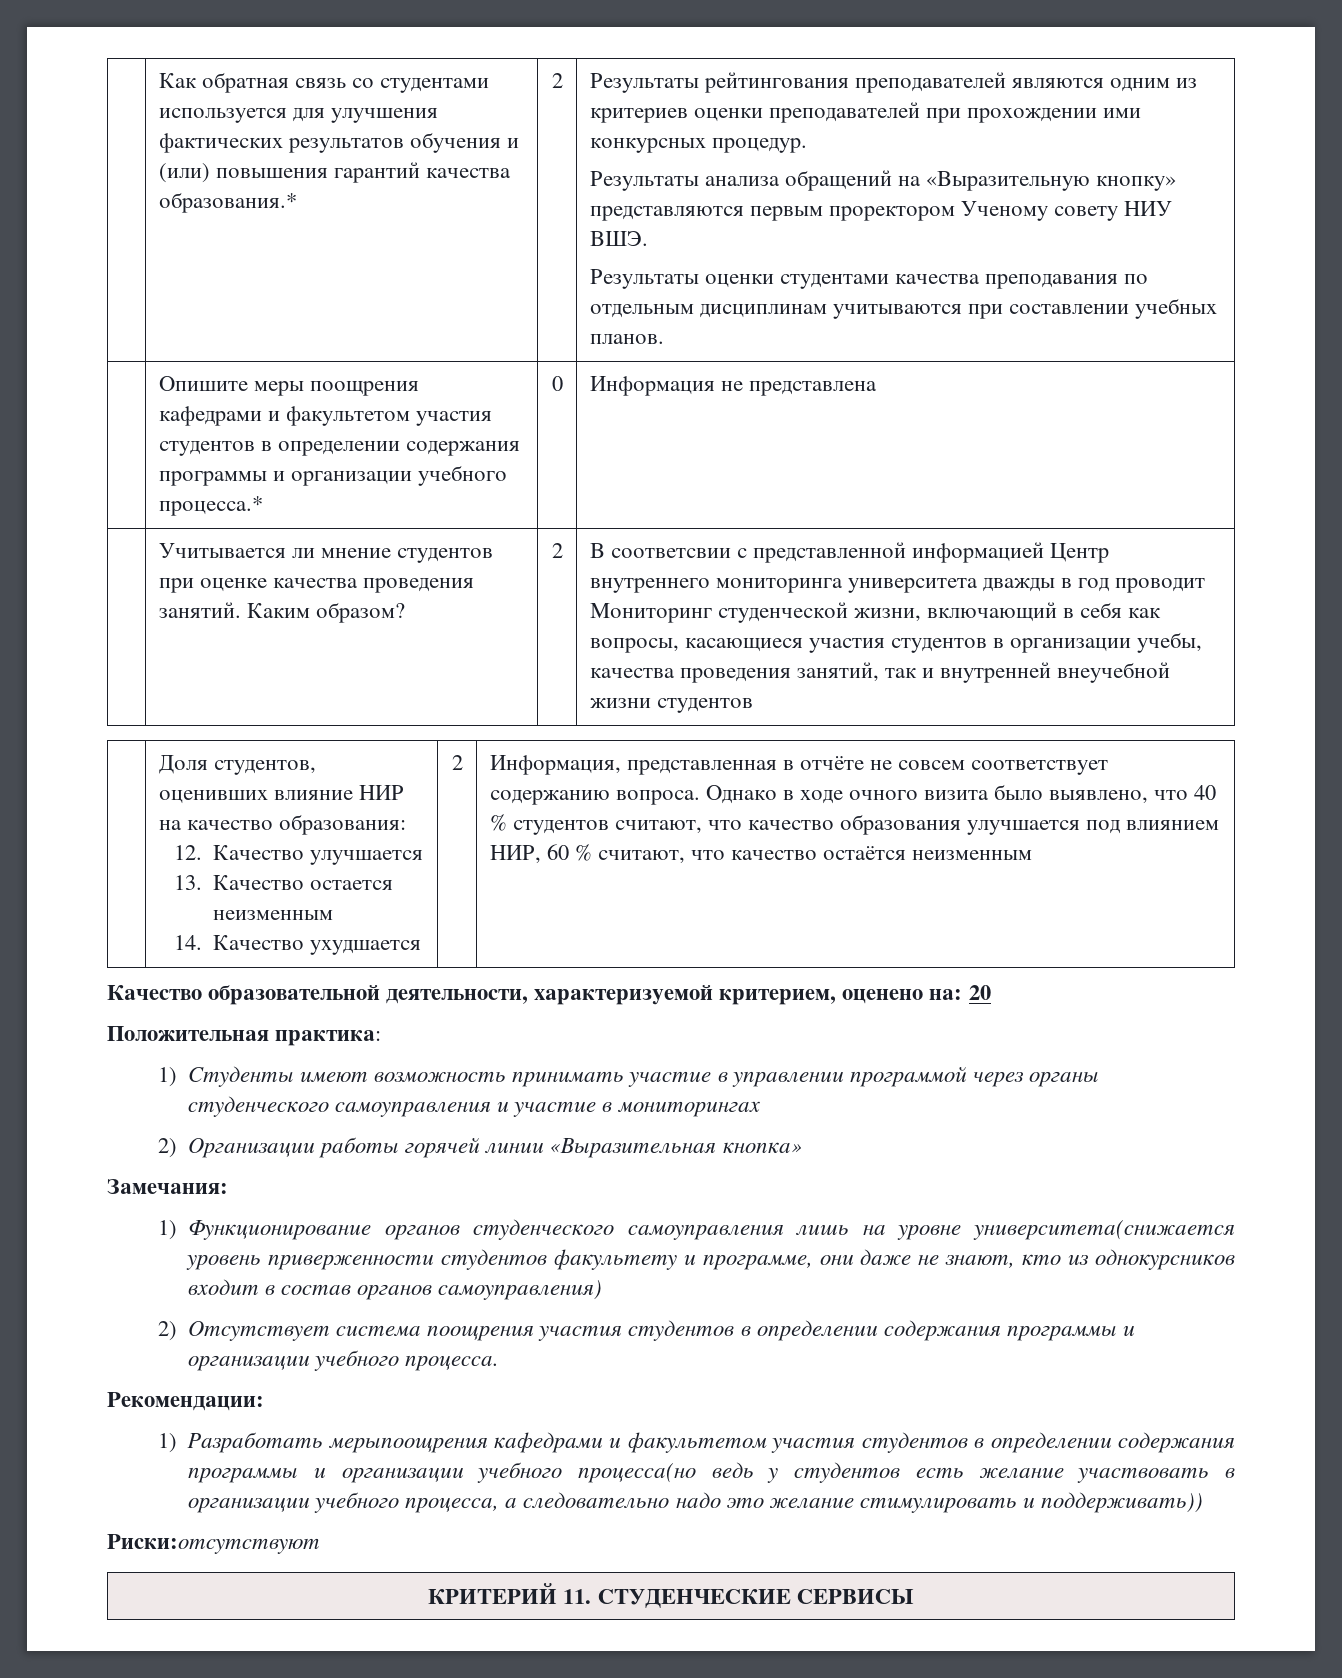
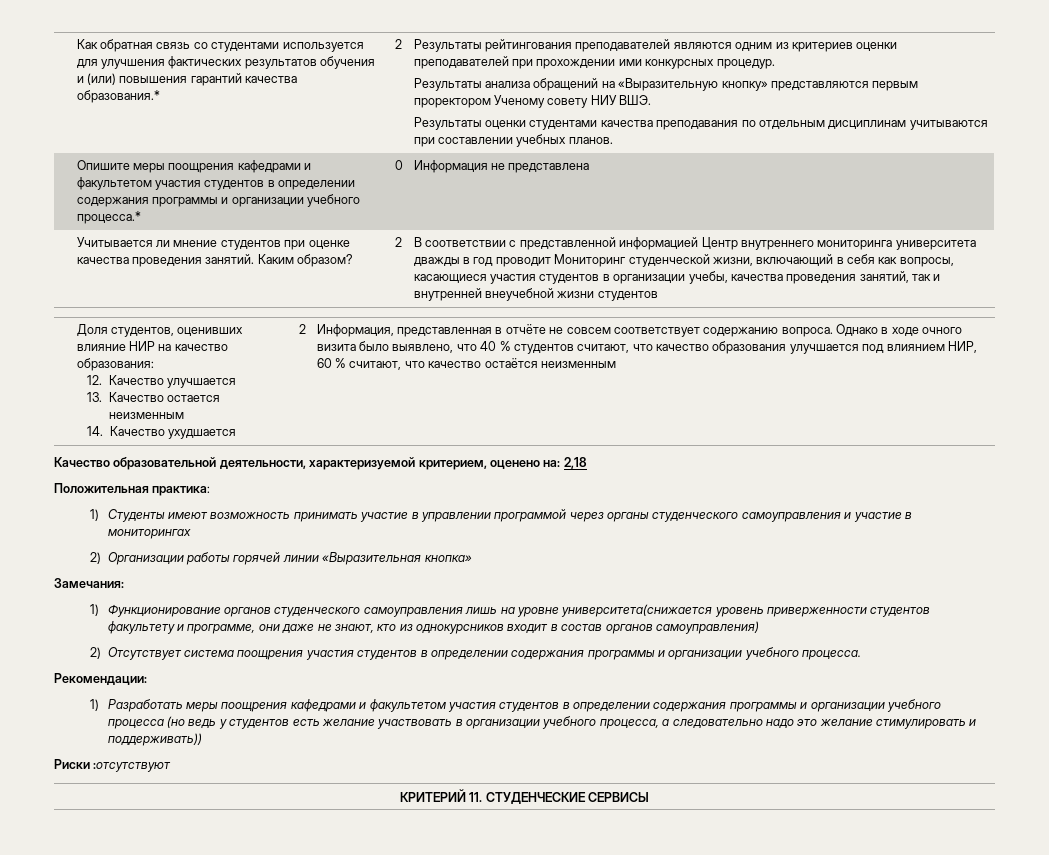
- В соответсвии с представленной информацией Центр внутреннего мониторинга университета дважды в год проводит Мониторинг студенческой жизни, включающий в себя как вопросы, касающиеся участия студентов в организации учебы, качества проведения занятий, так и внутренней внеучебной жизни студентов
+ В соответствии с представленной информацией Центр внутреннего мониторинга университета дважды в год проводит Мониторинг студенческой жизни, включающий в себя как вопросы, касающиеся участия студентов в организации учебы, качества проведения занятий, так и внутренней внеучебной жизни студентов
- Качество образовательной деятельности, характеризуемой критерием, оценено на: 20
+ Качество образовательной деятельности, характеризуемой критерием, оценено на: 2,18
- 1) Разработать мерыпоощрения кафедрами и факультетом участия студентов в определении содержания программы и организации учебного процесса(но ведь у студентов есть желание участвовать в организации учебного процесса, а следовательно надо это желание стимулировать и поддерживать))
+ 1) Разработать меры поощрения кафедрами и факультетом участия студентов в определении содержания программы и организации учебного процесса (но ведь у студентов есть желание участвовать в организации учебного процесса, а следовательно надо это желание стимулировать и поддерживать))
- Риски:отсутствуют
+ Риски :отсутствуют

